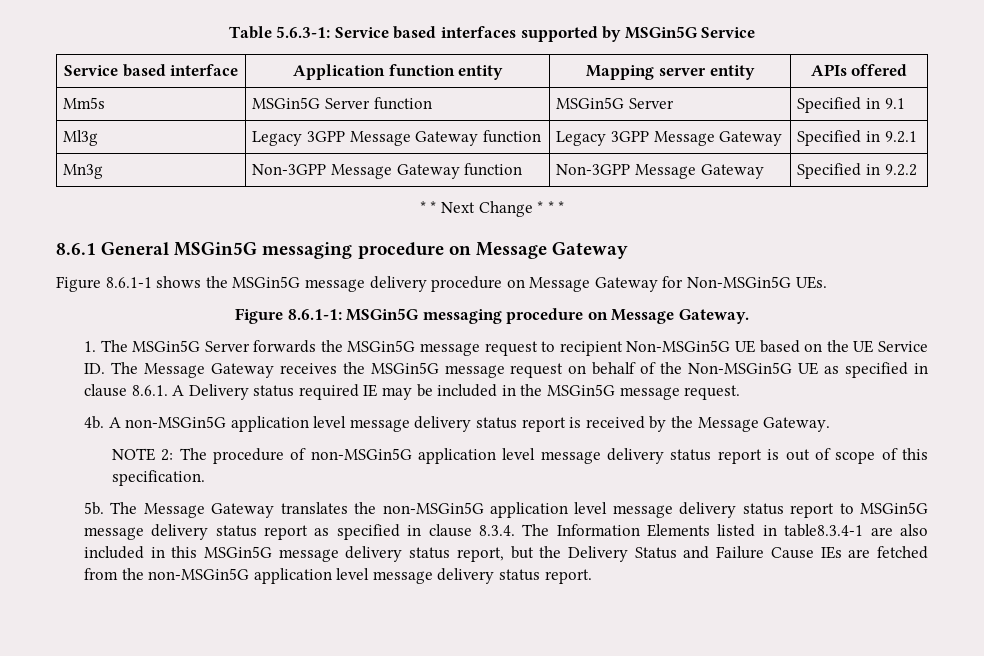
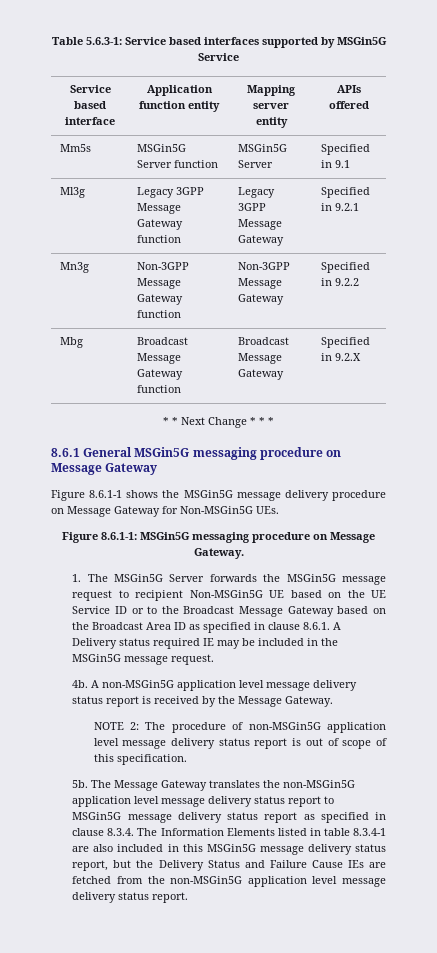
+ Mbg | Broadcast Message Gateway function | Broadcast Message Gateway | Specified in 9.2.X
- 1. The MSGin5G Server forwards the MSGin5G message request to recipient Non-MSGin5G UE based on the UE Service ID. The Message Gateway receives the MSGin5G message request on behalf of the Non-MSGin5G UE as specified in clause 8.6.1. A Delivery status required IE may be included in the MSGin5G message request.
+ 1. The MSGin5G Server forwards the MSGin5G message request to recipient Non-MSGin5G UE based on the UE Service ID or to the Broadcast Message Gateway based on the Broadcast Area ID as specified in clause 8.6.1. A Delivery status required IE may be included in the MSGin5G message request.
- The Message Gateway translates the non-MSGin5G application level message delivery status report to MSGin5G message delivery status report as specified in clause 8.3.4. The Information Elements listed in table8.3.4-1 are also included in this MSGin5G message delivery status report, but the Delivery Status and Failure Cause IEs are fetched from the non-MSGin5G application level message delivery status report.
+ The Message Gateway translates the non-MSGin5G application level message delivery status report to MSGin5G message delivery status report as specified in clause 8.3.4. The Information Elements listed in table 8.3.4-1 are also included in this MSGin5G message delivery status report, but the Delivery Status and Failure Cause IEs are fetched from the non-MSGin5G application level message delivery status report.

